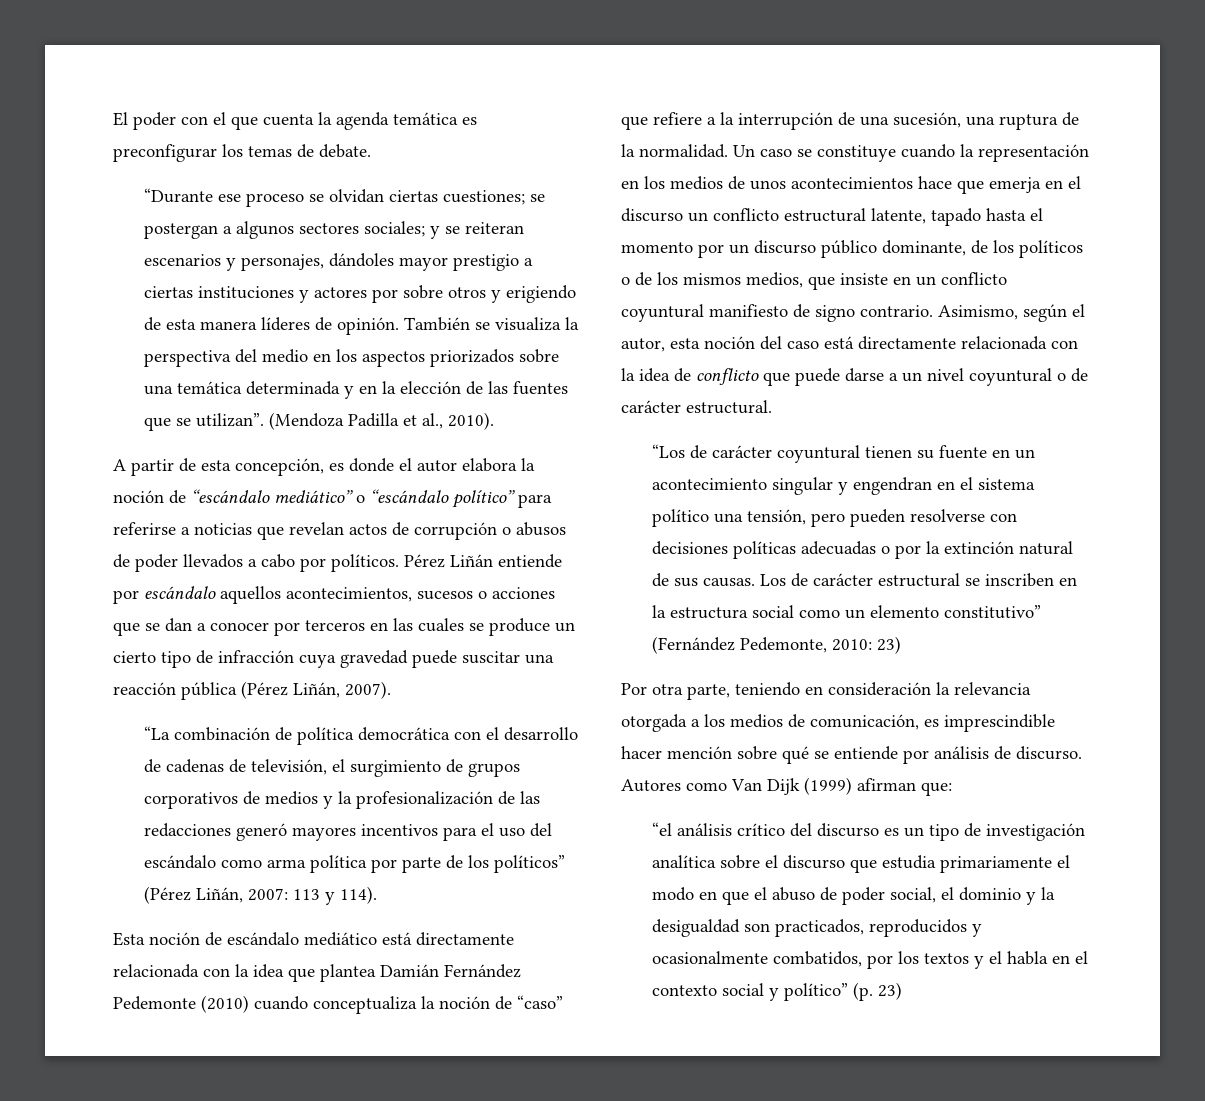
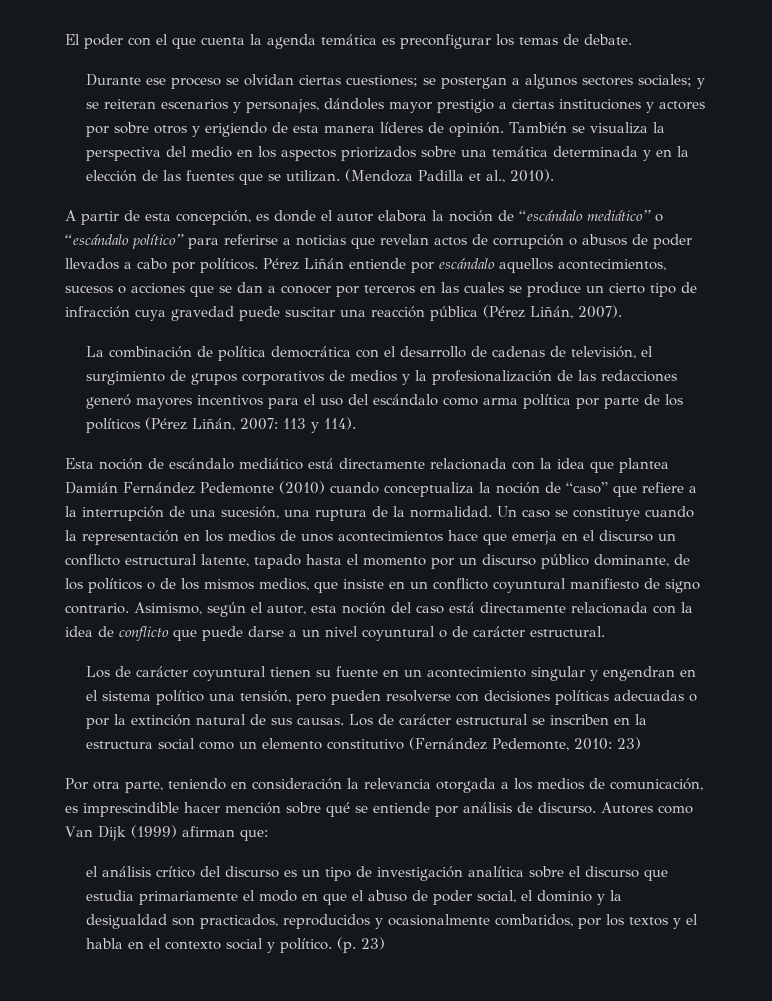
- “Durante ese proceso se olvidan ciertas cuestiones; se postergan a algunos sectores sociales; y se reiteran escenarios y personajes, dándoles mayor prestigio a ciertas instituciones y actores por sobre otros y erigiendo de esta manera líderes de opinión.
+ Durante ese proceso se olvidan ciertas cuestiones; se postergan a algunos sectores sociales; y se reiteran escenarios y personajes, dándoles mayor prestigio a ciertas instituciones y actores por sobre otros y erigiendo de esta manera líderes de opinión.
- También se visualiza la perspectiva del medio en los aspectos priorizados sobre una temática determinada y en la elección de las fuentes que se utilizan”.
+ También se visualiza la perspectiva del medio en los aspectos priorizados sobre una temática determinada y en la elección de las fuentes que se utilizan.
- “La combinación de política democrática con el desarrollo de cadenas de televisión, el surgimiento de grupos corporativos de medios y la profesionalización de las redacciones generó mayores incentivos para el uso del escándalo como arma política por parte de los políticos” (Pérez Liñán, 2007: 113 y 114).
+ La combinación de política democrática con el desarrollo de cadenas de televisión, el surgimiento de grupos corporativos de medios y la profesionalización de las redacciones generó mayores incentivos para el uso del escándalo como arma política por parte de los políticos (Pérez Liñán, 2007: 113 y 114).
- “Los de carácter coyuntural tienen su fuente en un acontecimiento singular y engendran en el sistema político una tensión, pero pueden resolverse con decisiones políticas adecuadas o por la extinción natural de sus causas.
+ Los de carácter coyuntural tienen su fuente en un acontecimiento singular y engendran en el sistema político una tensión, pero pueden resolverse con decisiones políticas adecuadas o por la extinción natural de sus causas.
- Los de carácter estructural se inscriben en la estructura social como un elemento constitutivo” (Fernández Pedemonte, 2010: 23)
+ Los de carácter estructural se inscriben en la estructura social como un elemento constitutivo (Fernández Pedemonte, 2010: 23)
- “el análisis crítico del discurso es un tipo de investigación analítica sobre el discurso que estudia primariamente el modo en que el abuso de poder social, el dominio y la desigualdad son practicados, reproducidos y ocasionalmente combatidos, por los textos y el habla en el contexto social y político” (p. 23)
+ el análisis crítico del discurso es un tipo de investigación analítica sobre el discurso que estudia primariamente el modo en que el abuso de poder social, el dominio y la desigualdad son practicados, reproducidos y ocasionalmente combatidos, por los textos y el habla en el contexto social y político. (p. 23)

